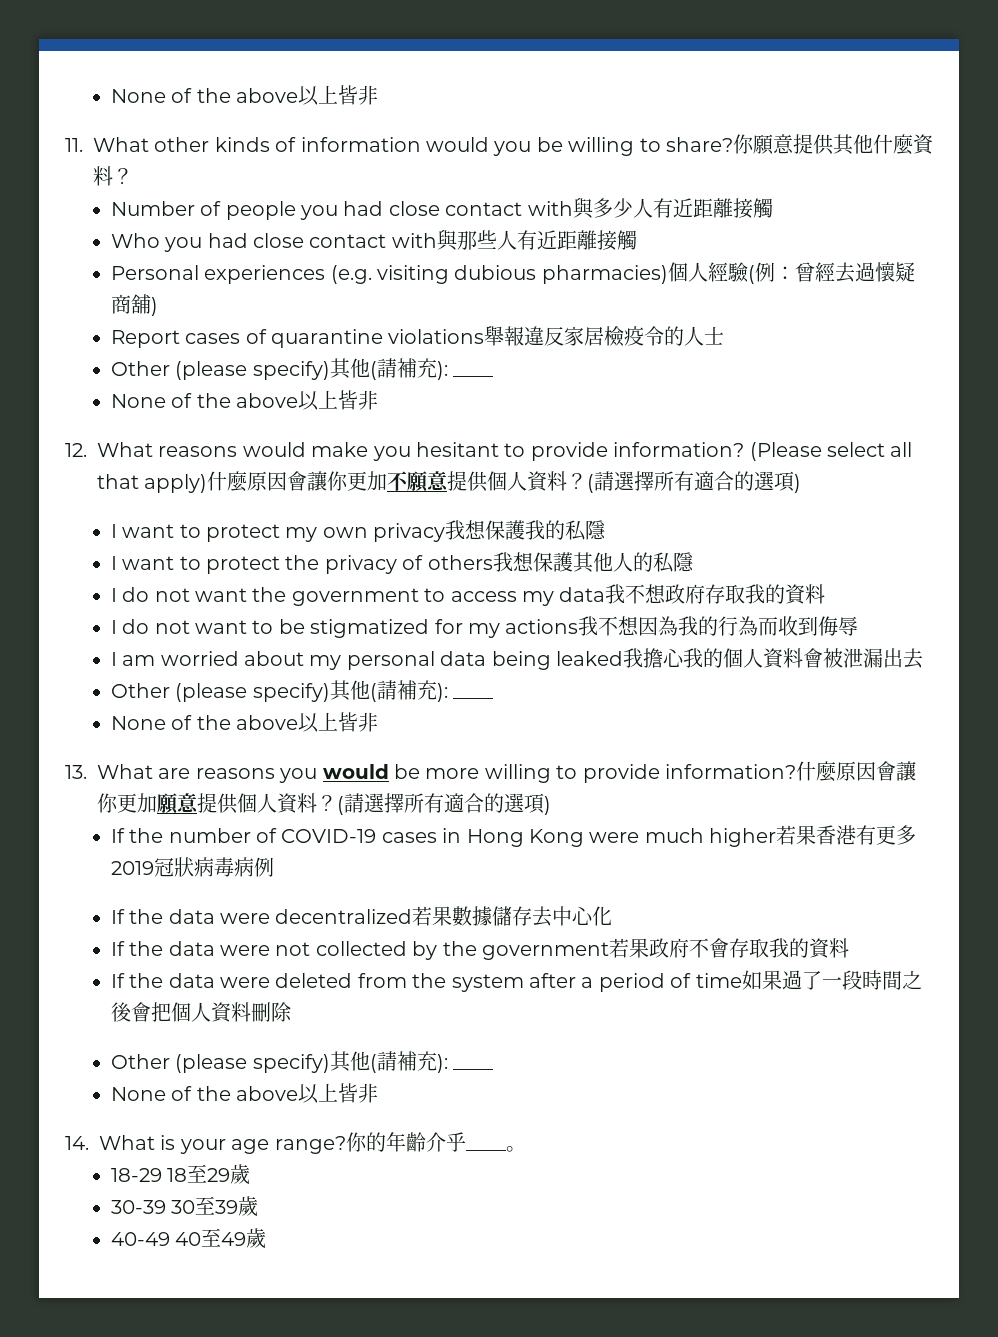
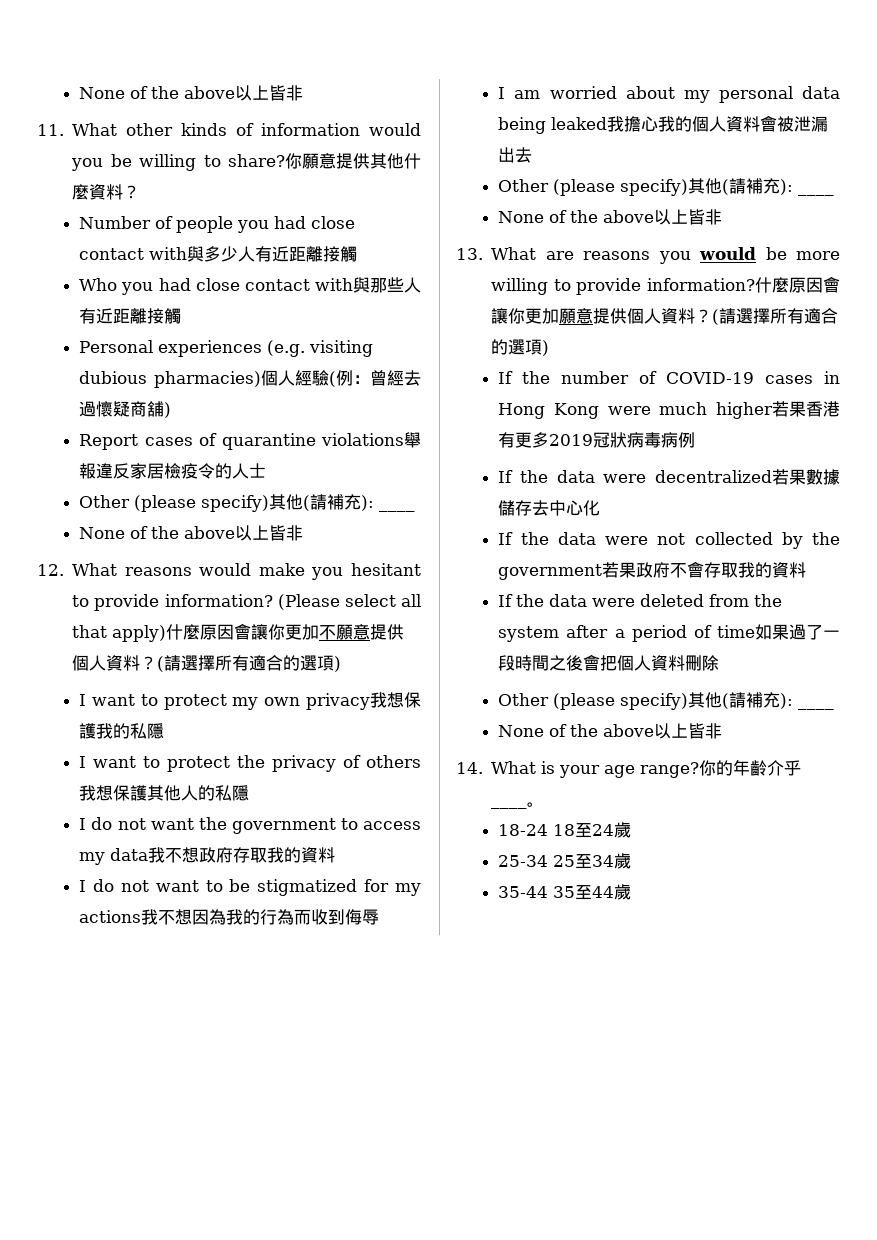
- 18-29 18至29歲
- 30-39 30至39歲
- 40-49 40至49歲
+ 18-24 18至24歲
+ 25-34 25至34歲
+ 35-44 35至44歲

